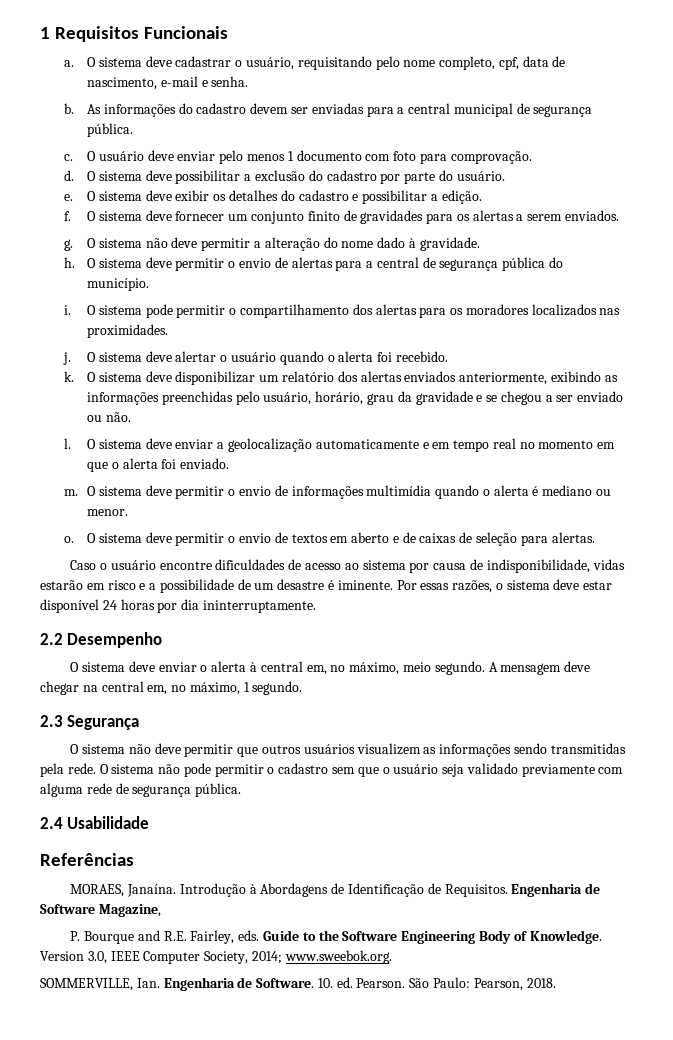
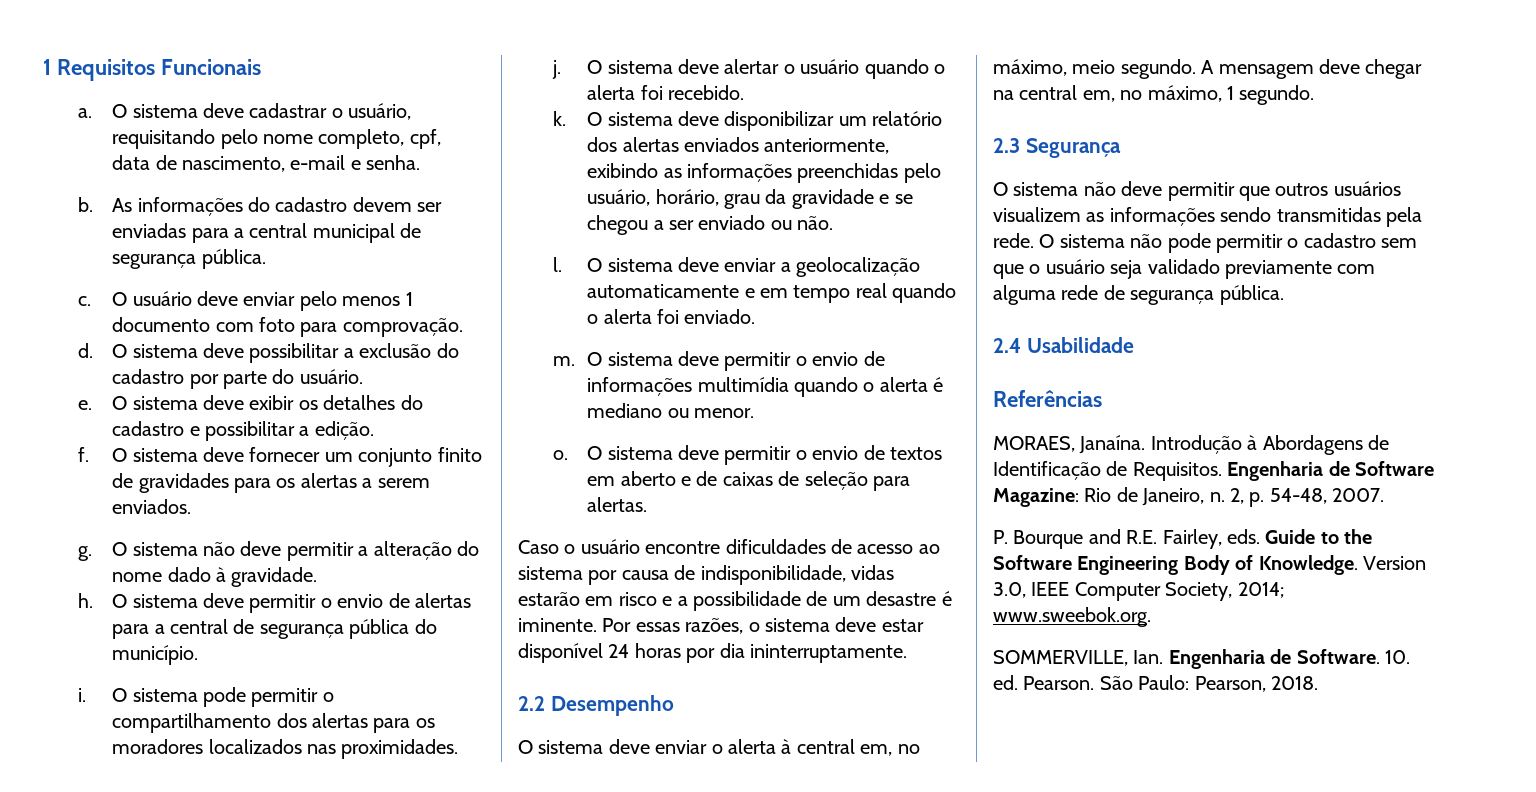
- O sistema deve enviar a geolocalização automaticamente e em tempo real no momento em que o alerta foi enviado.
+ O sistema deve enviar a geolocalização automaticamente e em tempo real quando o alerta foi enviado.
- Engenharia de Software Magazine,
+ Engenharia de Software Magazine: Rio de Janeiro, n. 2, p. 54-48, 2007.

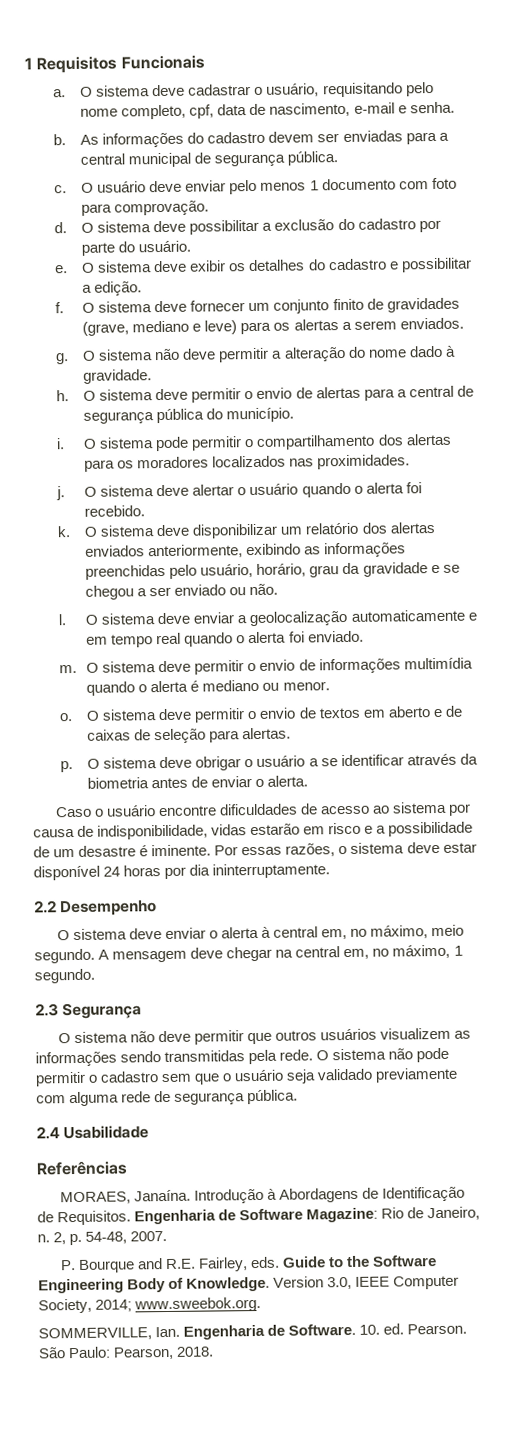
- O sistema deve fornecer um conjunto finito de gravidades para os alertas a serem enviados.
+ O sistema deve fornecer um conjunto finito de gravidades (grave, mediano e leve) para os alertas a serem enviados.
+ p. O sistema deve obrigar o usuário a se identificar através da biometria antes de enviar o alerta.

